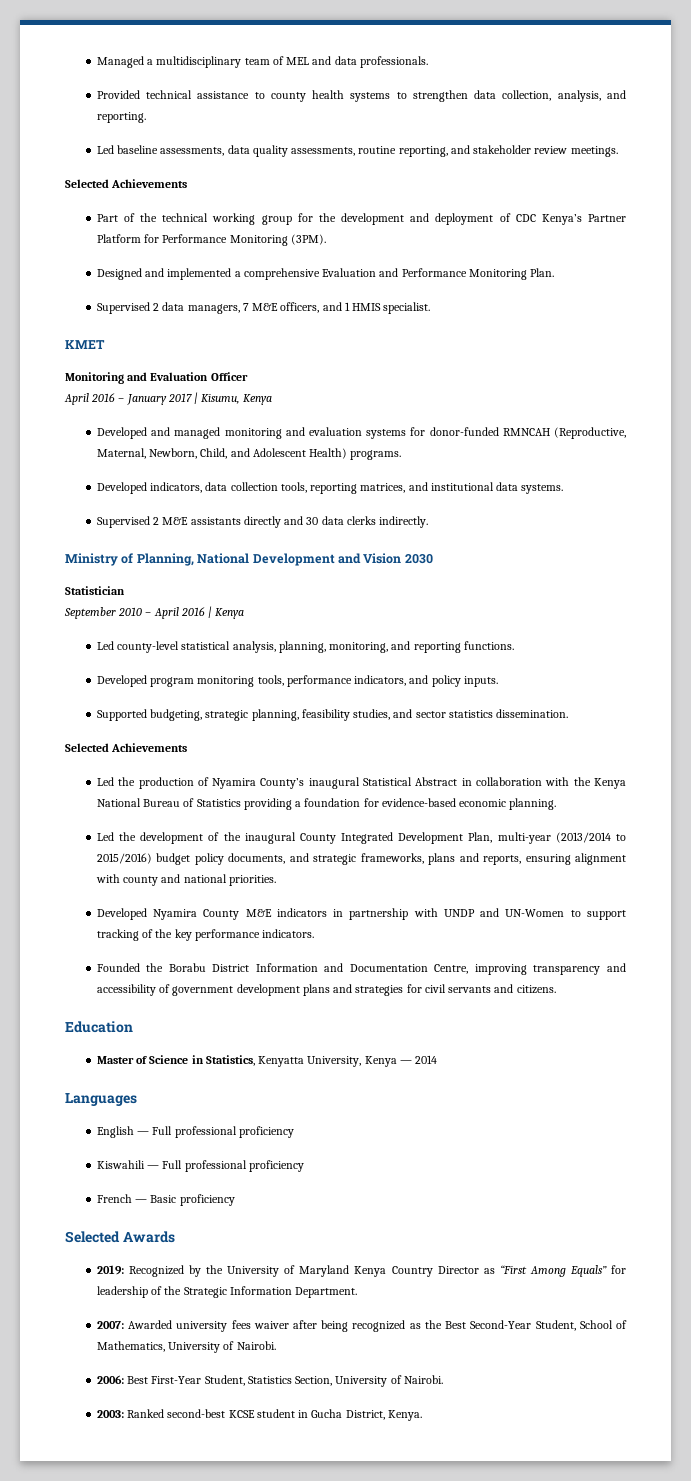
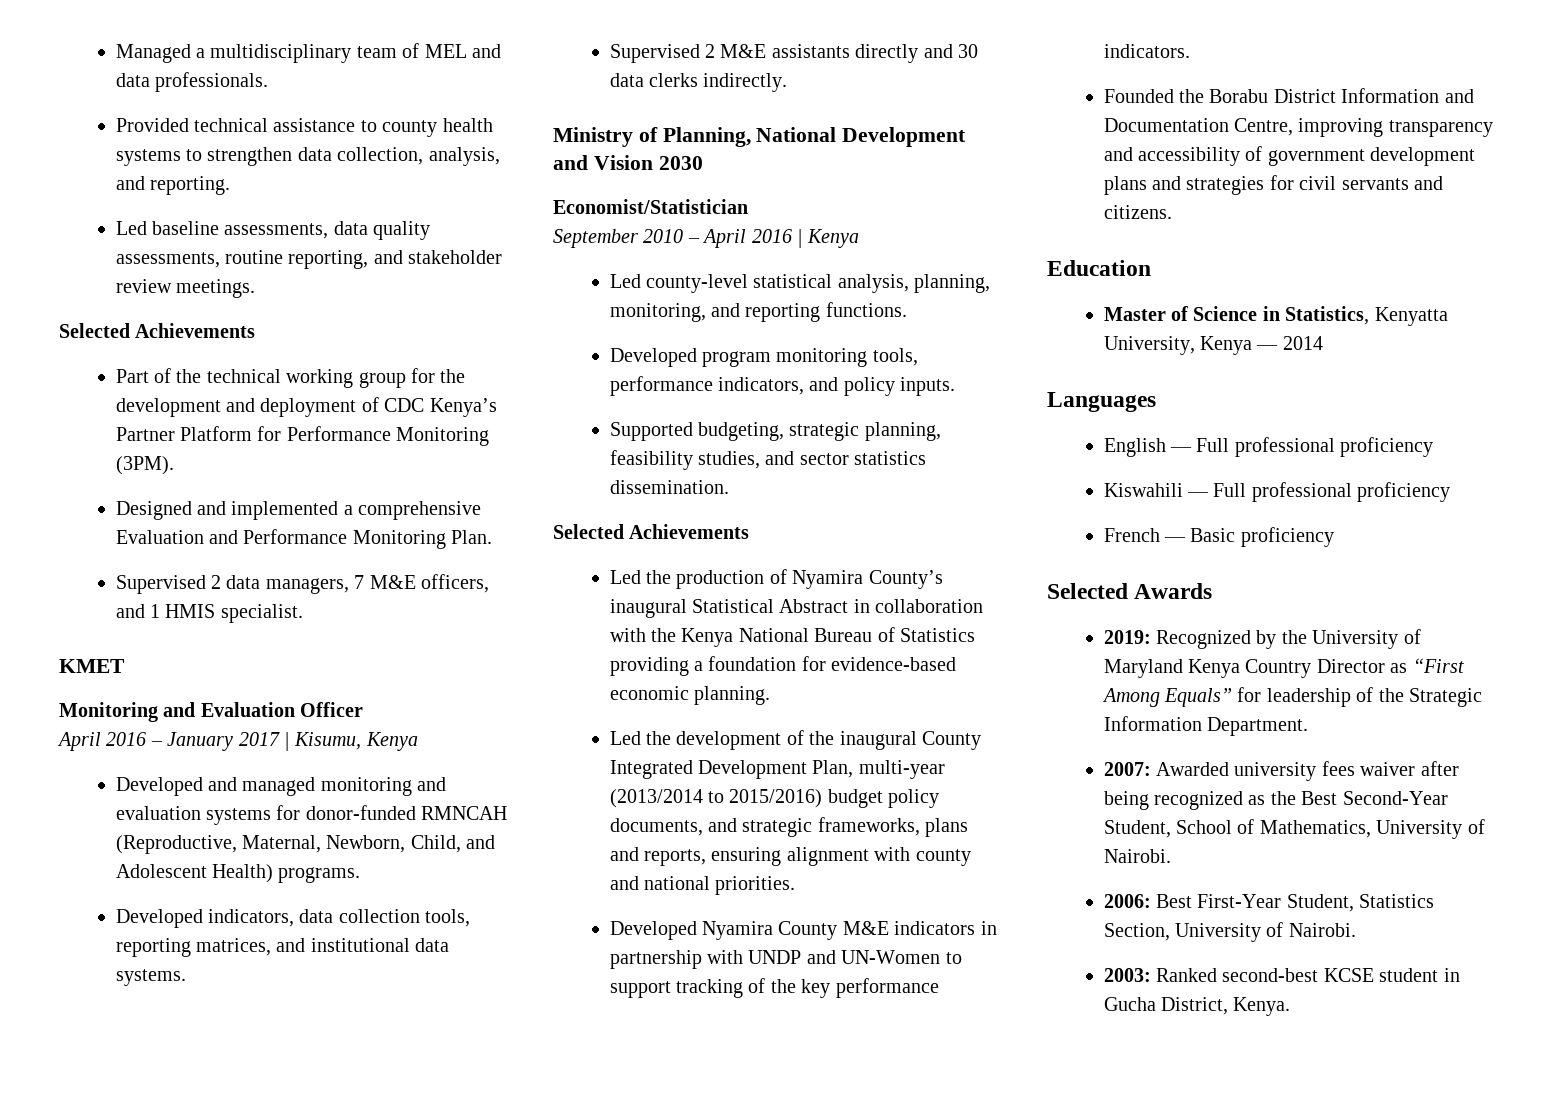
- Statistician
+ Economist/Statistician

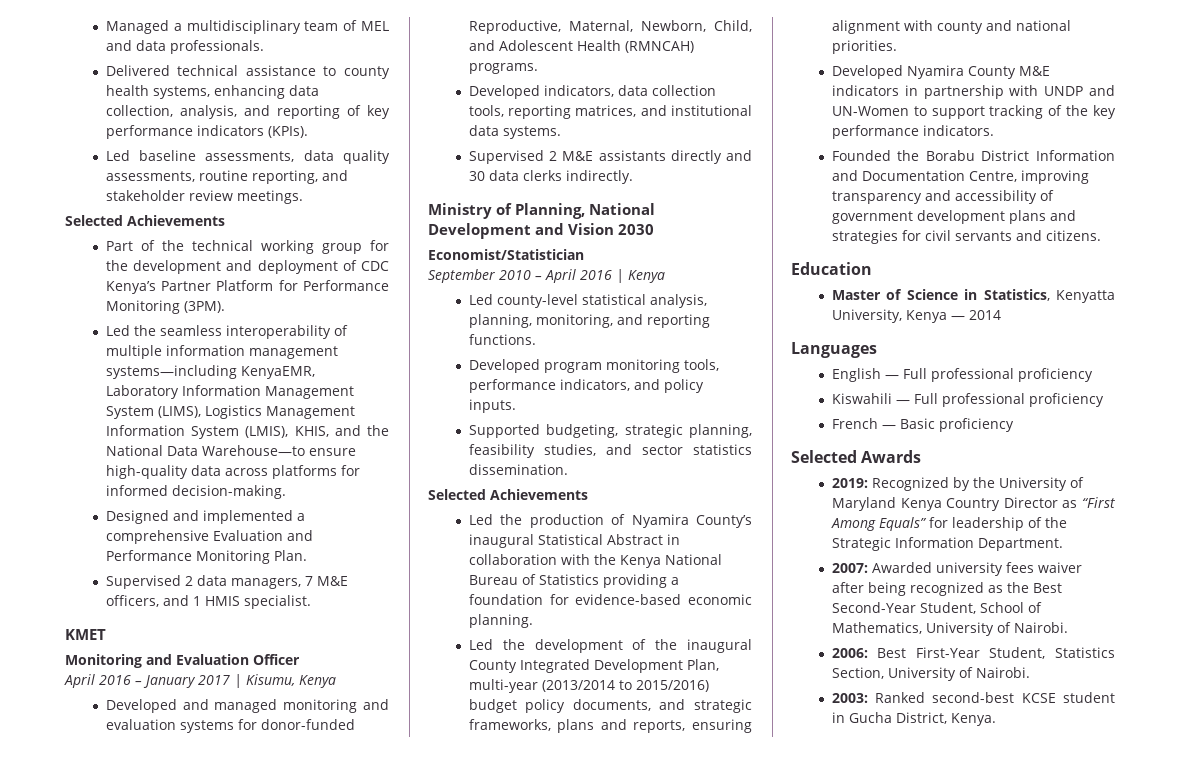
- Provided technical assistance to county health systems to strengthen data collection, analysis, and reporting.
+ Delivered technical assistance to county health systems, enhancing data collection, analysis, and reporting of key performance indicators (KPIs).
+ Led the seamless interoperability of multiple information management systems—including KenyaEMR, Laboratory Information Management System (LIMS), Logistics Management Information System (LMIS), KHIS, and the National Data Warehouse—to ensure high-quality data across platforms for informed decision-making.
- Developed and managed monitoring and evaluation systems for donor-funded RMNCAH (Reproductive, Maternal, Newborn, Child, and Adolescent Health) programs.
+ Developed and managed monitoring and evaluation systems for donor-funded Reproductive, Maternal, Newborn, Child, and Adolescent Health (RMNCAH) programs.

